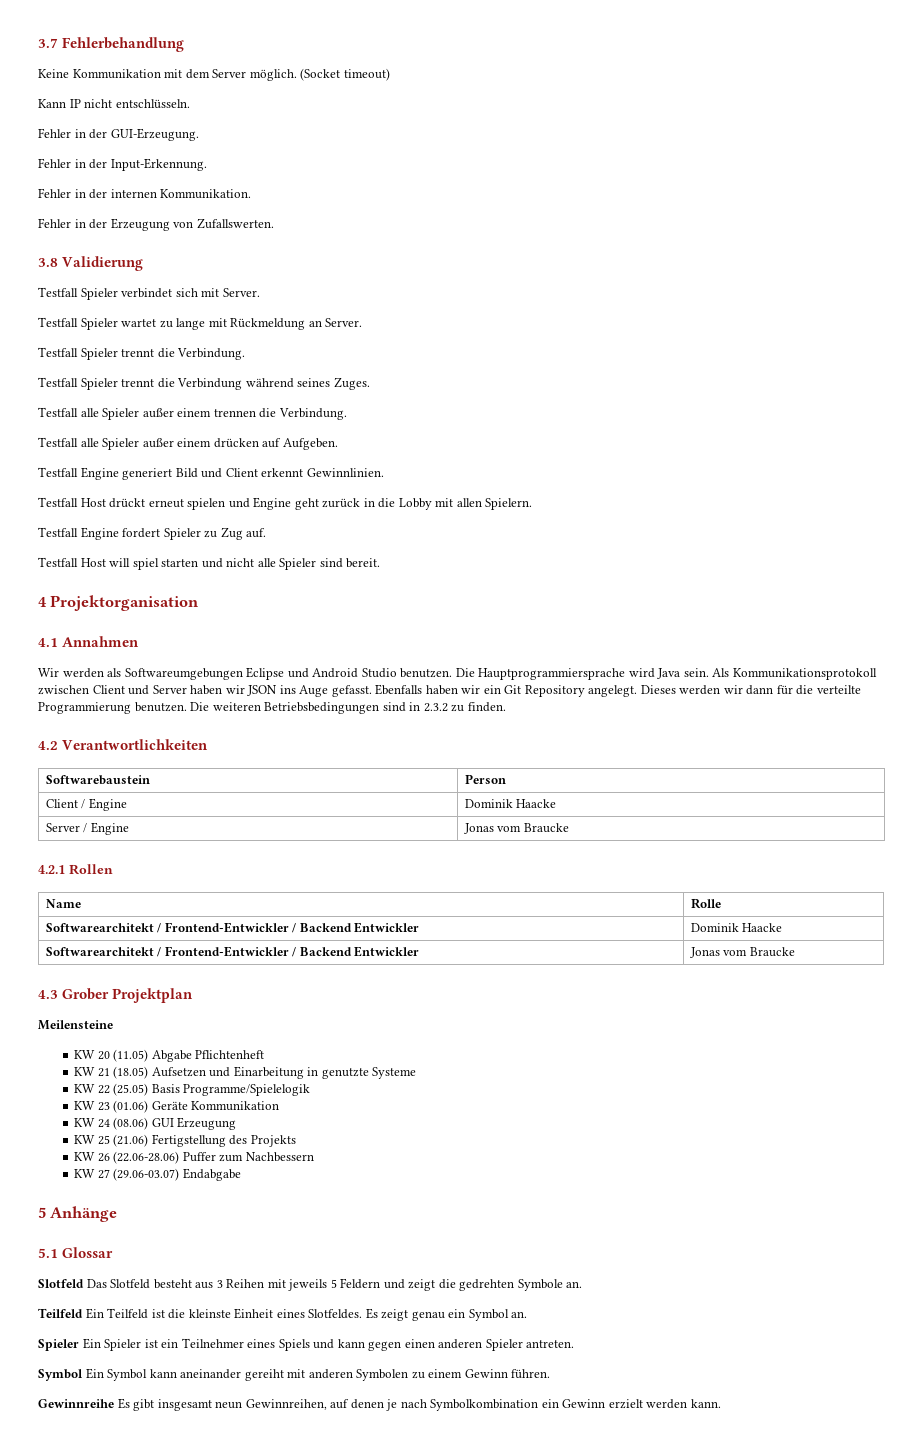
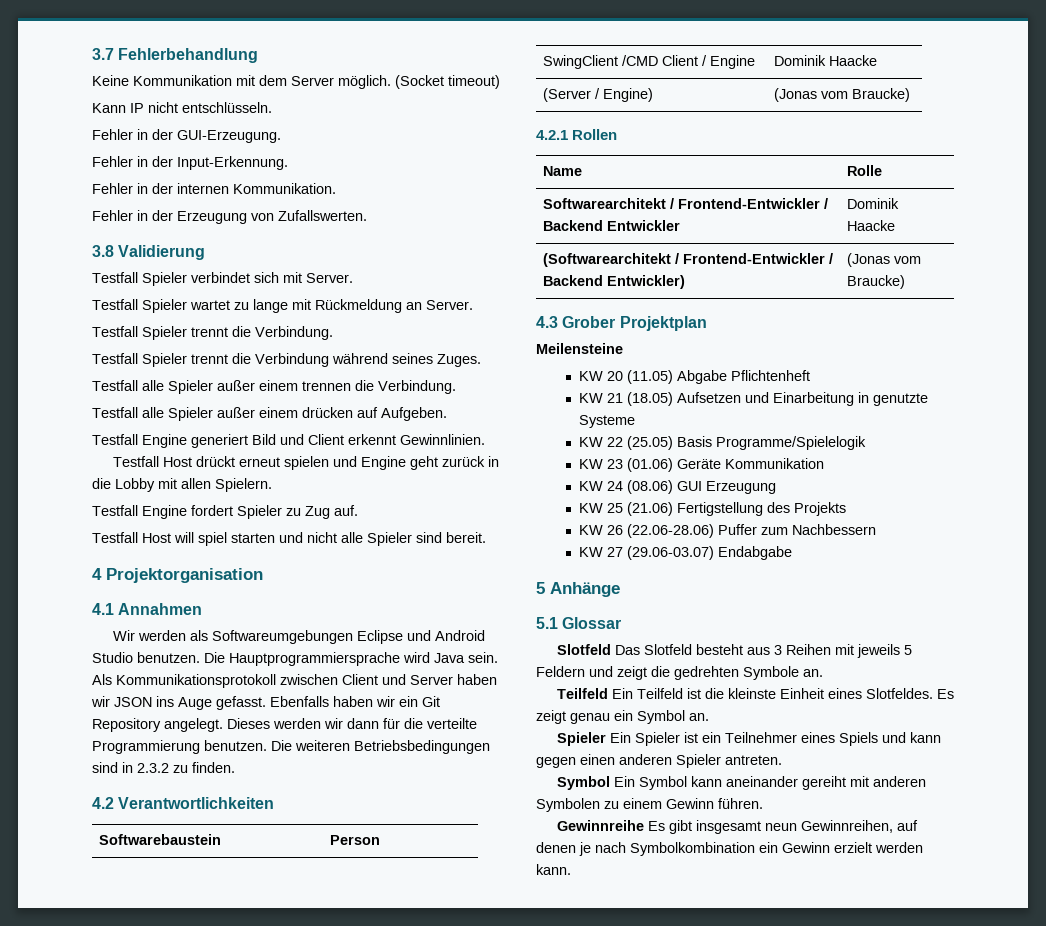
- Client / Engine | Dominik Haacke
+ SwingClient /CMD Client / Engine | Dominik Haacke
- Server / Engine | Jonas vom Braucke
+ (Server / Engine) | (Jonas vom Braucke)
- Softwarearchitekt / Frontend-Entwickler / Backend Entwickler | Jonas vom Braucke
+ (Softwarearchitekt / Frontend-Entwickler / Backend Entwickler) | (Jonas vom Braucke)

